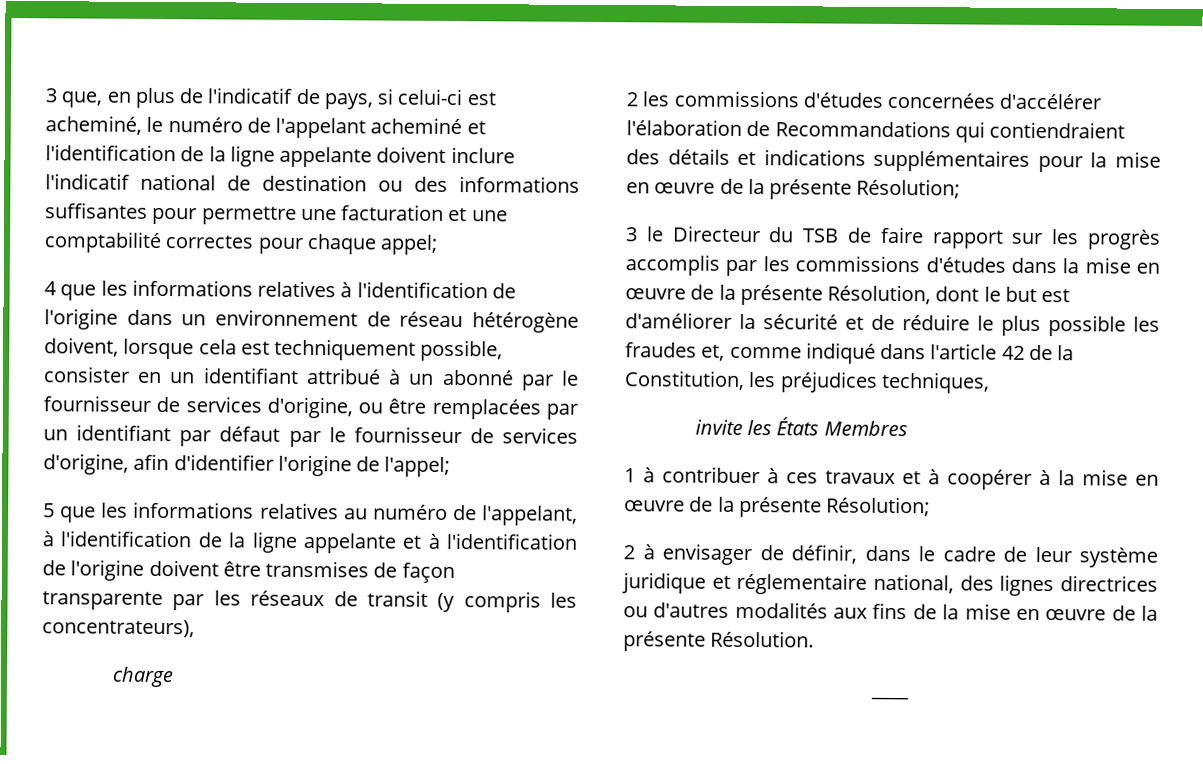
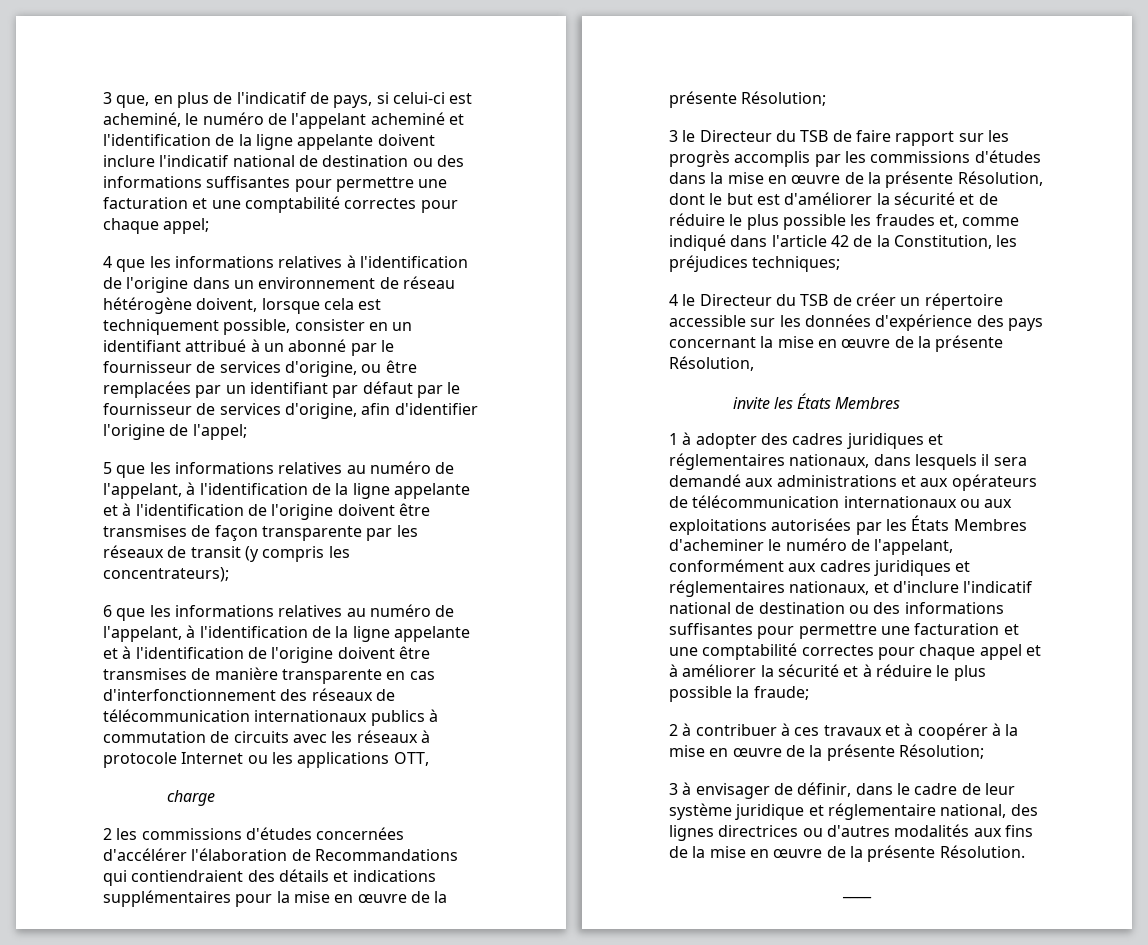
- 5 que les informations relatives au numéro de l'appelant, à l'identification de la ligne appelante et à l'identification de l'origine doivent être transmises de façon transparente par les réseaux de transit (y compris les concentrateurs),
+ 5 que les informations relatives au numéro de l'appelant, à l'identification de la ligne appelante et à l'identification de l'origine doivent être transmises de façon transparente par les réseaux de transit (y compris les concentrateurs);
+ 6 que les informations relatives au numéro de l'appelant, à l'identification de la ligne appelante et à l'identification de l'origine doivent être transmises de manière transparente en cas d'interfonctionnement des réseaux de télécommunication internationaux publics à commutation de circuits avec les réseaux à protocole Internet ou les applications OTT,
- 3 le Directeur du TSB de faire rapport sur les progrès accomplis par les commissions d'études dans la mise en œuvre de la présente Résolution, dont le but est d'améliorer la sécurité et de réduire le plus possible les fraudes et, comme indiqué dans l'article 42 de la Constitution, les préjudices techniques,
+ 3 le Directeur du TSB de faire rapport sur les progrès accomplis par les commissions d'études dans la mise en œuvre de la présente Résolution, dont le but est d'améliorer la sécurité et de réduire le plus possible les fraudes et, comme indiqué dans l'article 42 de la Constitution, les préjudices techniques;
+ 4 le Directeur du TSB de créer un répertoire accessible sur les données d'expérience des pays concernant la mise en œuvre de la présente Résolution,
- 1 à contribuer à ces travaux et à coopérer à la mise en œuvre de la présente Résolution;
+ 1 à adopter des cadres juridiques et réglementaires nationaux, dans lesquels il sera demandé aux administrations et aux opérateurs de télécommunication internationaux ou aux exploitations autorisées par les États Membres d'acheminer le numéro de l'appelant, conformément aux cadres juridiques et réglementaires nationaux, et d'inclure l'indicatif national de destination ou des informations suffisantes pour permettre une facturation et une comptabilité correctes pour chaque appel et à améliorer la sécurité et à réduire le plus possible la fraude;
+ 2 à contribuer à ces travaux et à coopérer à la mise en œuvre de la présente Résolution;
- 2 à envisager de définir, dans le cadre de leur système juridique et réglementaire national, des lignes directrices ou d'autres modalités aux fins de la mise en œuvre de la présente Résolution.
+ 3 à envisager de définir, dans le cadre de leur système juridique et réglementaire national, des lignes directrices ou d'autres modalités aux fins de la mise en œuvre de la présente Résolution.

